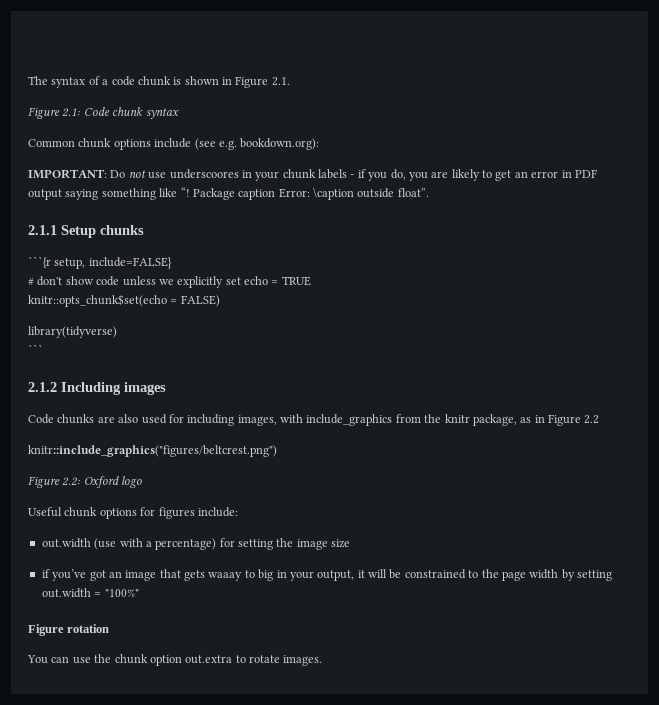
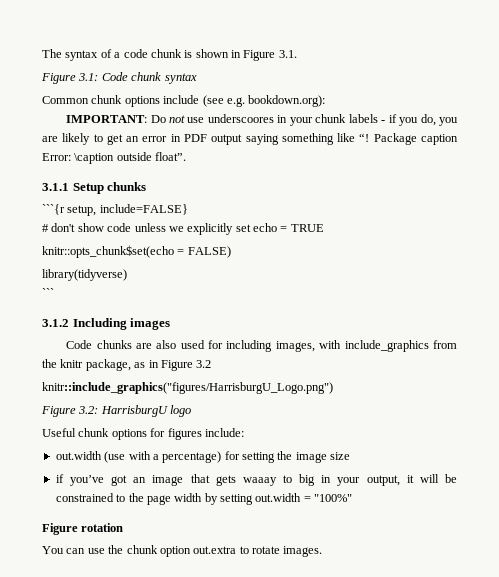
- The syntax of a code chunk is shown in Figure 2.1.
- Figure 2.1: Code chunk syntax
+ The syntax of a code chunk is shown in Figure 3.1.
+ Figure 3.1: Code chunk syntax
- 2.1.1 Setup chunks
+ 3.1.1 Setup chunks
- 2.1.2 Including images
+ 3.1.2 Including images
- Code chunks are also used for including images, with include_graphics from the knitr package, as in Figure 2.2
- knitr::include_graphics("figures/beltcrest.png")
- Figure 2.2: Oxford logo
+ Code chunks are also used for including images, with include_graphics from the knitr package, as in Figure 3.2
+ knitr::include_graphics("figures/HarrisburgU_Logo.png")
+ Figure 3.2: HarrisburgU logo

